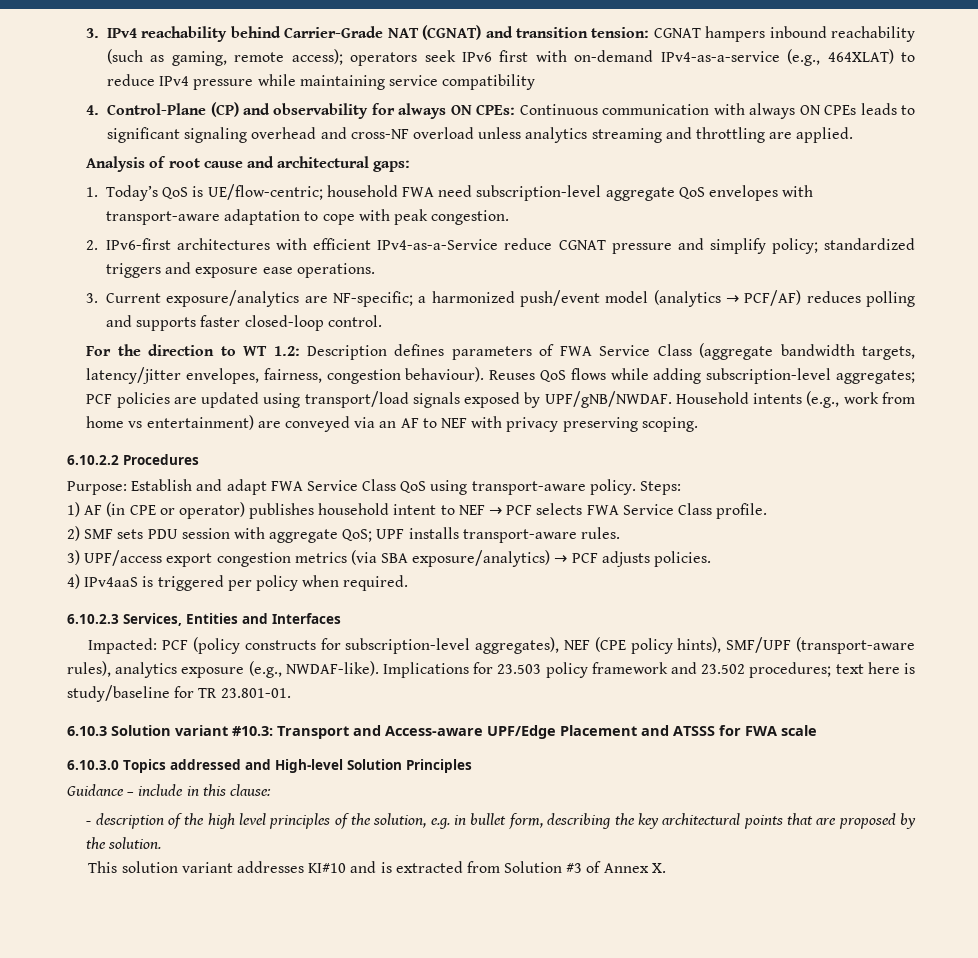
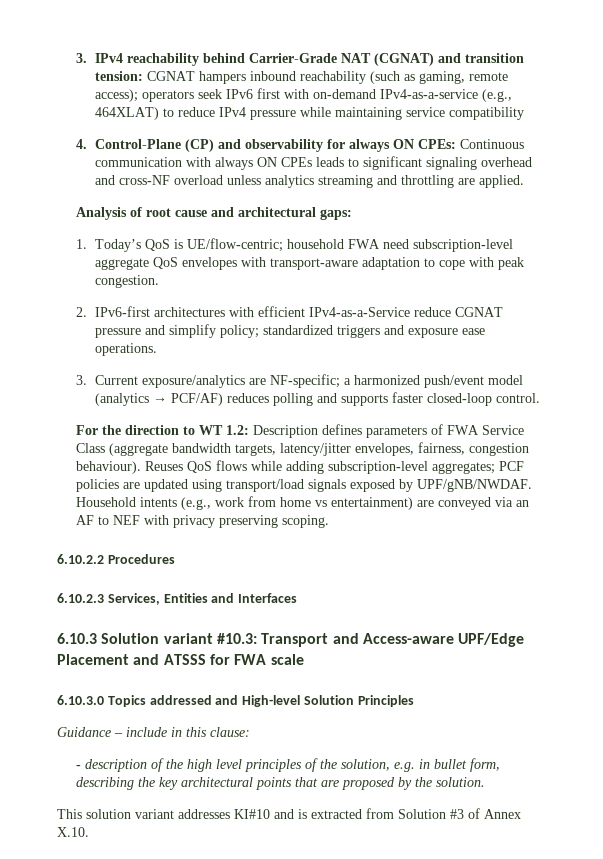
- Purpose: Establish and adapt FWA Service Class QoS using transport-aware policy. Steps:
- 1) AF (in CPE or operator) publishes household intent to NEF → PCF selects FWA Service Class profile.
- 2) SMF sets PDU session with aggregate QoS; UPF installs transport-aware rules.
- 3) UPF/access export congestion metrics (via SBA exposure/analytics) → PCF adjusts policies.
- 4) IPv4aaS is triggered per policy when required.
- Impacted: PCF (policy constructs for subscription-level aggregates), NEF (CPE policy hints), SMF/UPF (transport-aware rules), analytics exposure (e.g., NWDAF-like). Implications for 23.503 policy framework and 23.502 procedures; text here is study/baseline for TR 23.801-01.
- This solution variant addresses KI#10 and is extracted from Solution #3 of Annex X.
+ This solution variant addresses KI#10 and is extracted from Solution #3 of Annex X.10.

